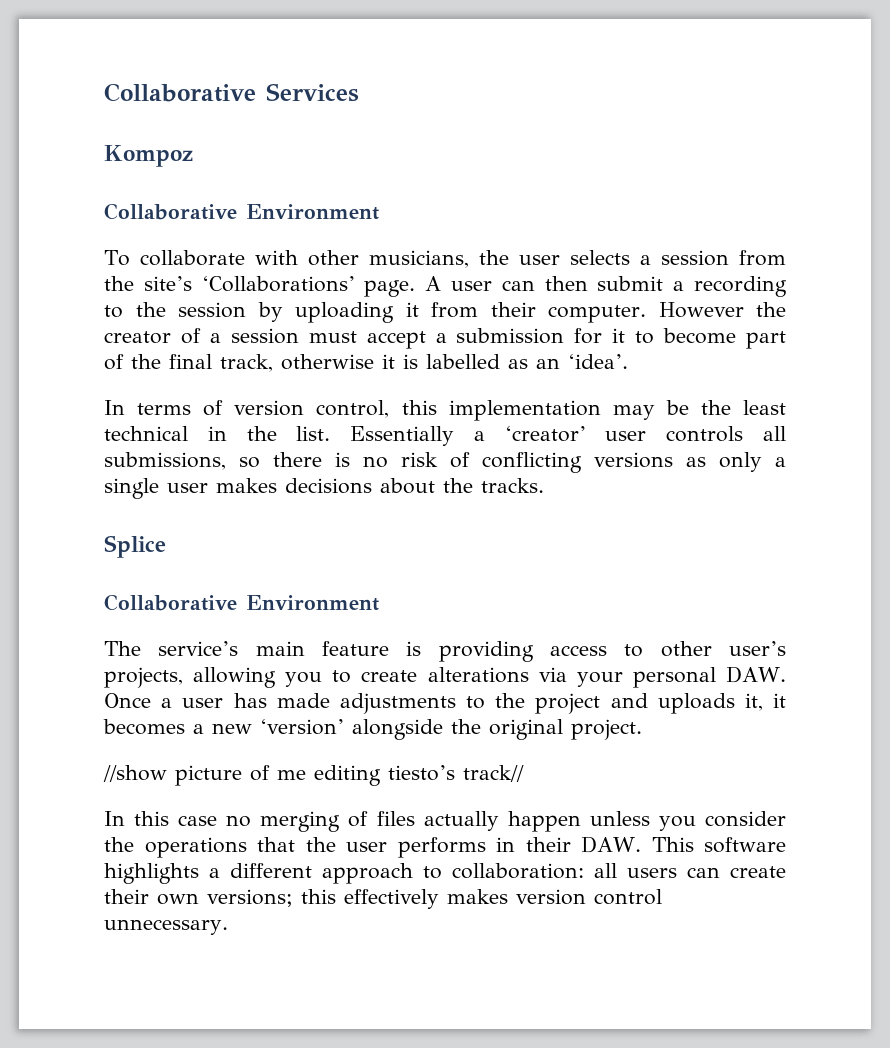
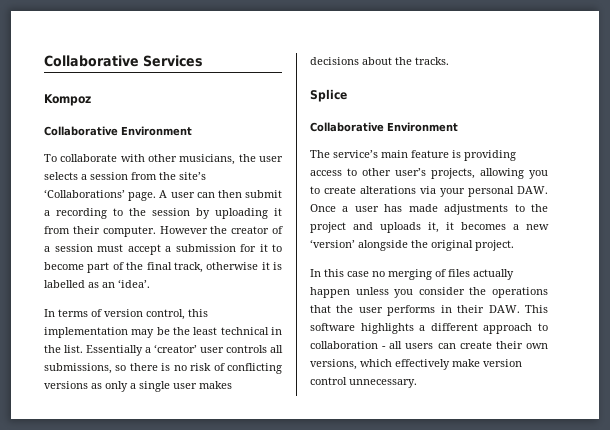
- //show picture of me editing tiesto’s track//
- In this case no merging of files actually happen unless you consider the operations that the user performs in their DAW. This software highlights a different approach to collaboration: all users can create their own versions; this effectively makes version control unnecessary.
+ In this case no merging of files actually happen unless you consider the operations that the user performs in their DAW. This software highlights a different approach to collaboration - all users can create their own versions, which effectively make version control unnecessary.

